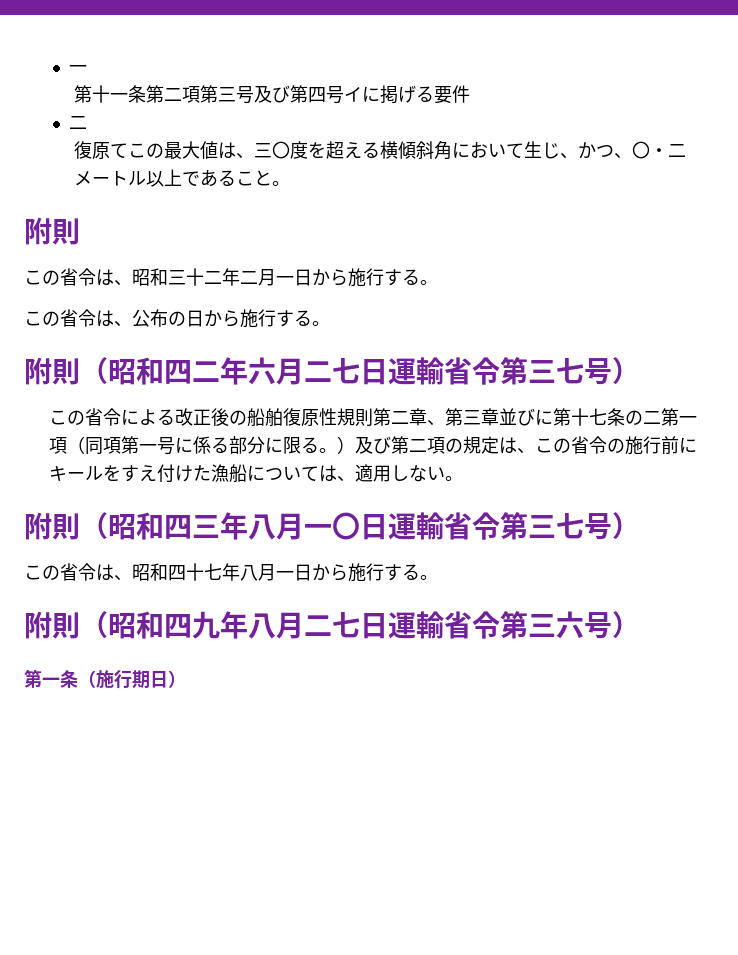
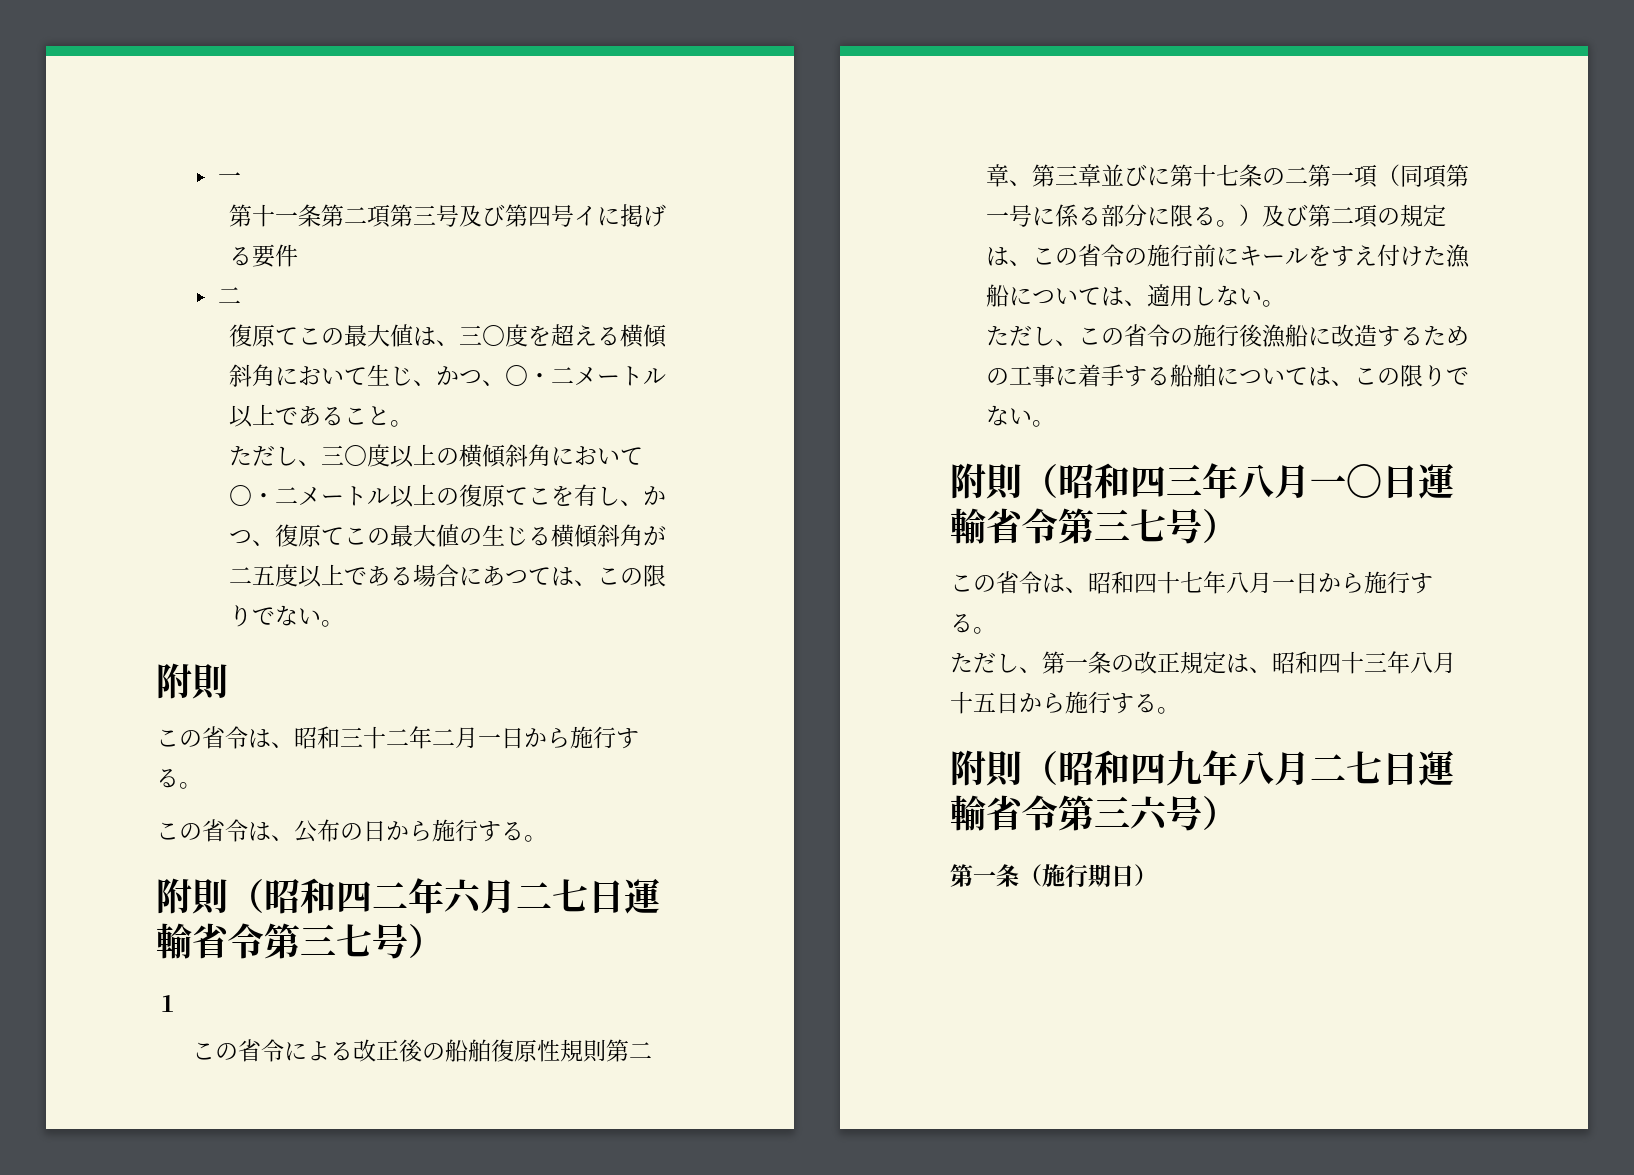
+ ただし、三〇度以上の横傾斜角において〇・二メートル以上の復原てこを有し、かつ、復原てこの最大値の生じる横傾斜角が二五度以上である場合にあつては、この限りでない。
+ １
+ ただし、この省令の施行後漁船に改造するための工事に着手する船舶については、この限りでない。
+ ただし、第一条の改正規定は、昭和四十三年八月十五日から施行する。

